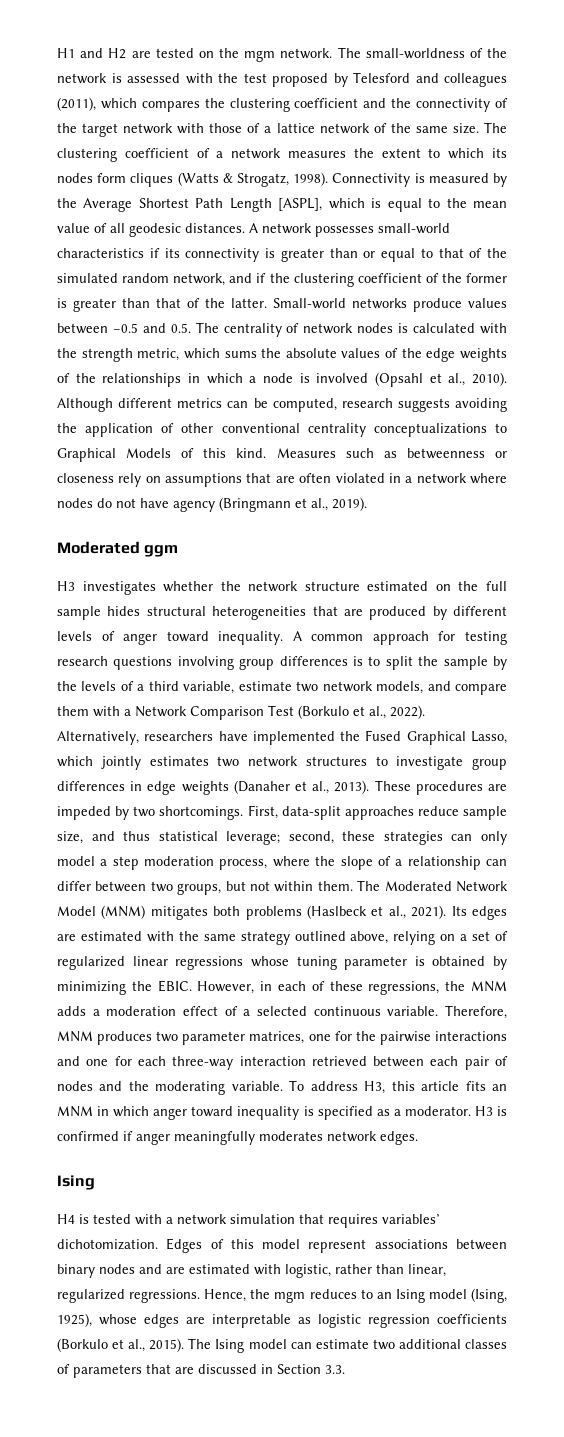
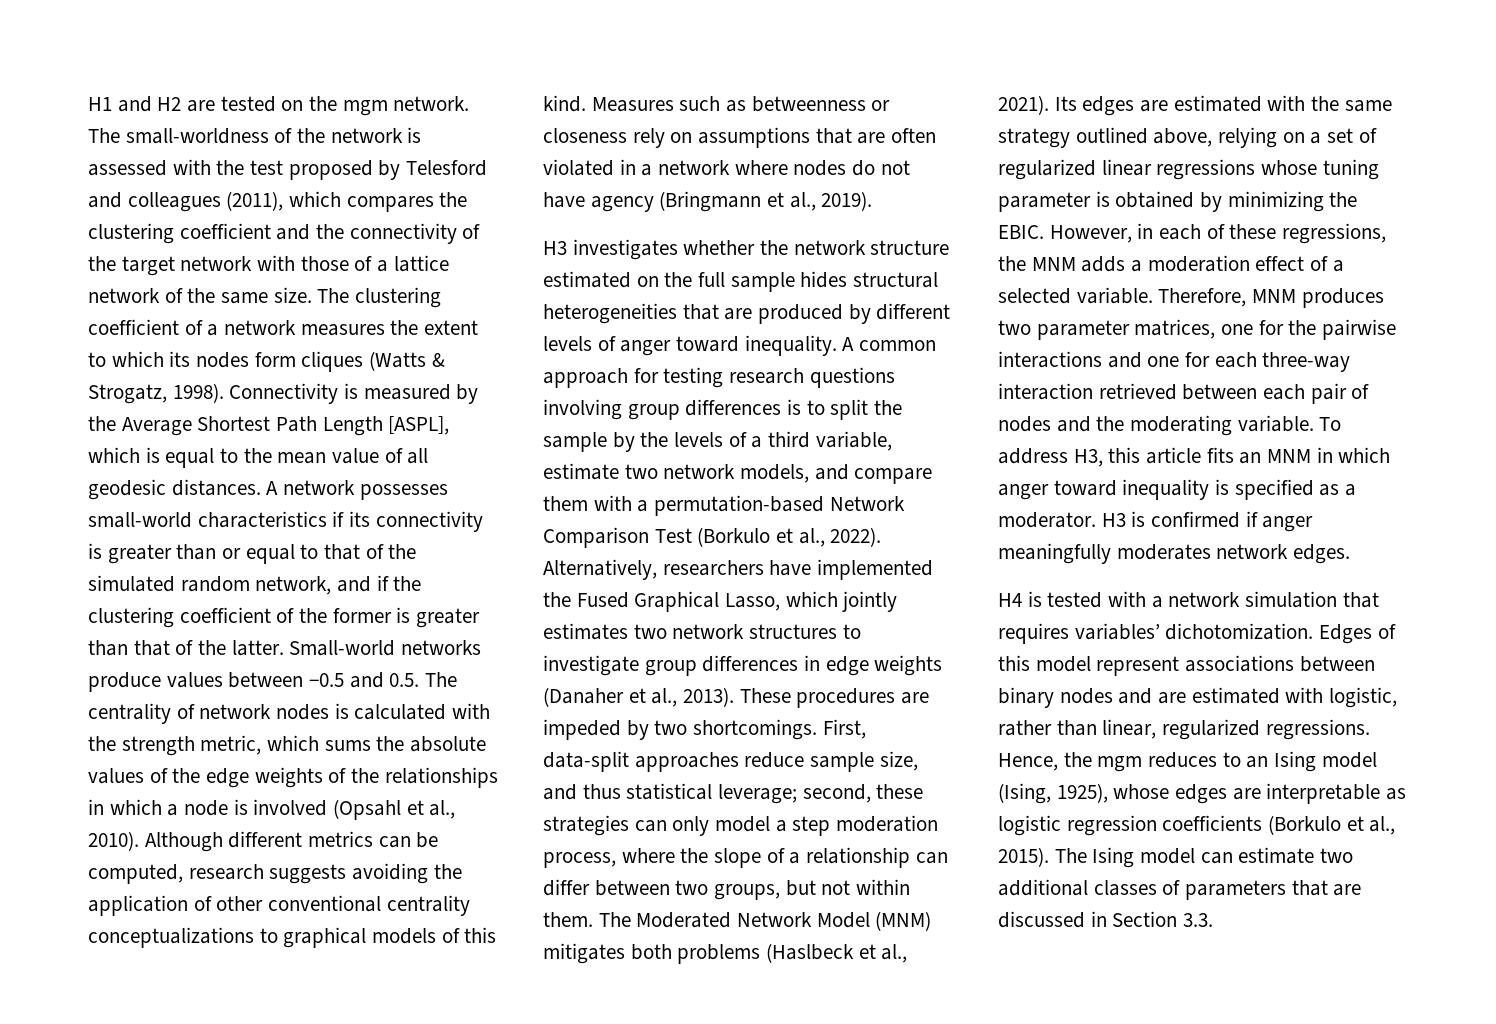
- Although different metrics can be computed, research suggests avoiding the application of other conventional centrality conceptualizations to Graphical Models of this kind.
+ Although different metrics can be computed, research suggests avoiding the application of other conventional centrality conceptualizations to graphical models of this kind.
- Moderated ggm
- A common approach for testing research questions involving group differences is to split the sample by the levels of a third variable, estimate two network models, and compare them with a Network Comparison Test (Borkulo et al., 2022).
+ A common approach for testing research questions involving group differences is to split the sample by the levels of a third variable, estimate two network models, and compare them with a permutation-based Network Comparison Test (Borkulo et al., 2022).
- However, in each of these regressions, the MNM adds a moderation effect of a selected continuous variable.
+ However, in each of these regressions, the MNM adds a moderation effect of a selected variable.
  H3 is confirmed if anger meaningfully moderates network edges.
- Ising

